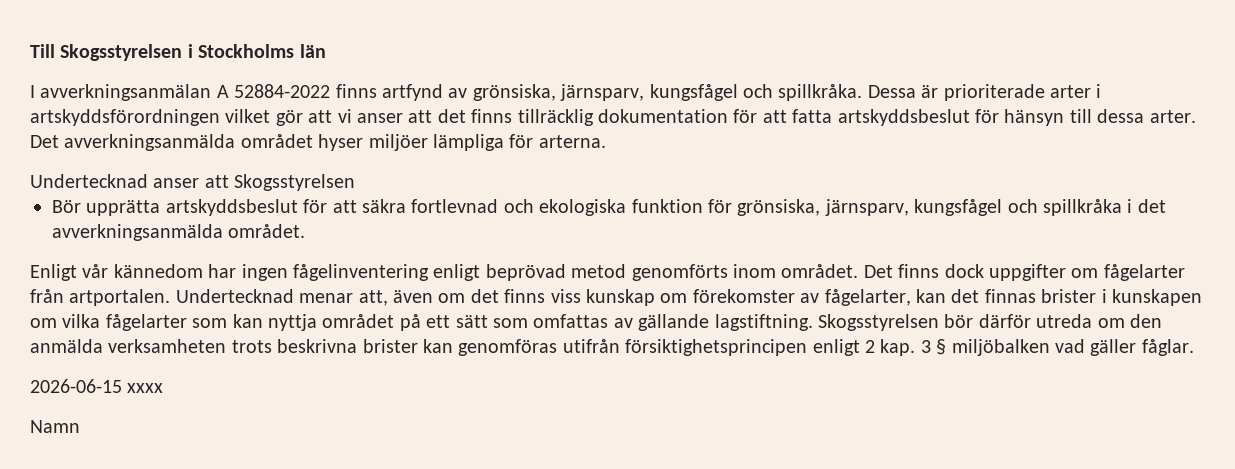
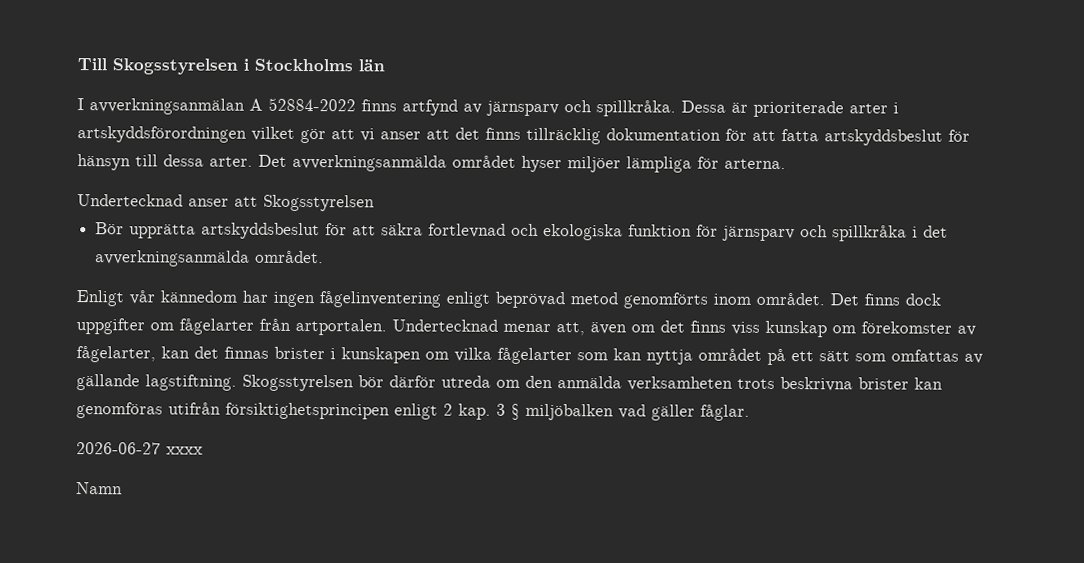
- I avverkningsanmälan A 52884-2022 finns artfynd av grönsiska, järnsparv, kungsfågel och spillkråka.
+ I avverkningsanmälan A 52884-2022 finns artfynd av järnsparv och spillkråka.
- Bör upprätta artskyddsbeslut för att säkra fortlevnad och ekologiska funktion för grönsiska, järnsparv, kungsfågel och spillkråka i det avverkningsanmälda området.
+ Bör upprätta artskyddsbeslut för att säkra fortlevnad och ekologiska funktion för järnsparv och spillkråka i det avverkningsanmälda området.
- 2026-06-15 xxxx
+ 2026-06-27 xxxx

